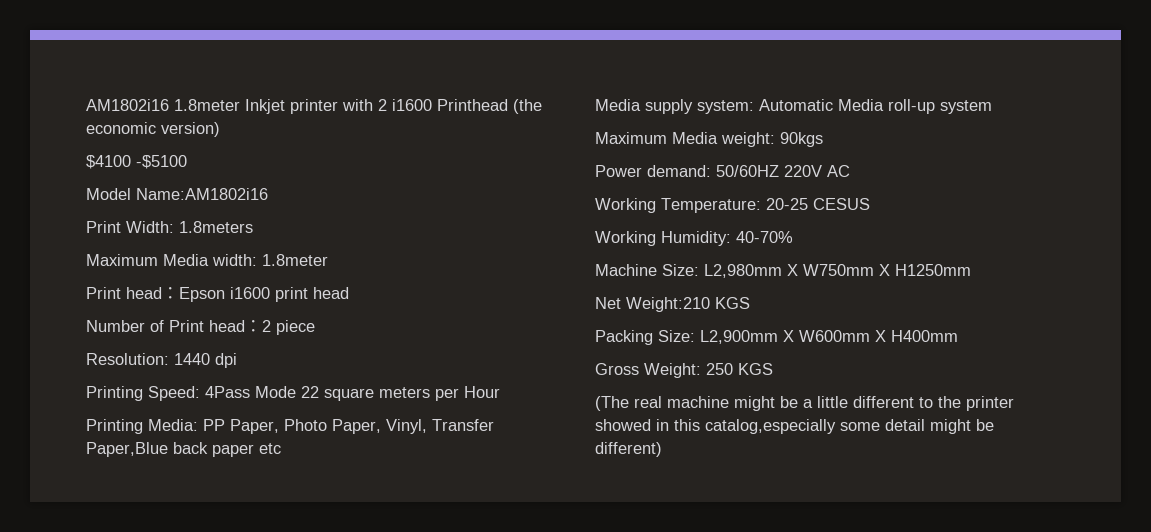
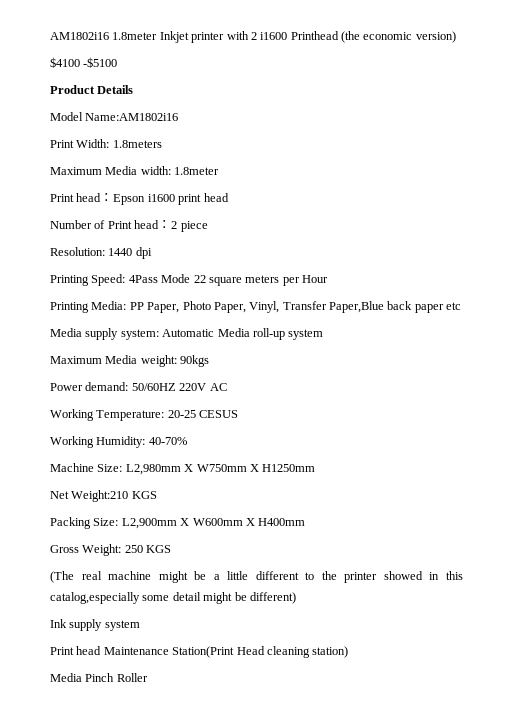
+ Product Details
+ Ink supply system
+ Print head Maintenance Station(Print Head cleaning station)
+ Media Pinch Roller

